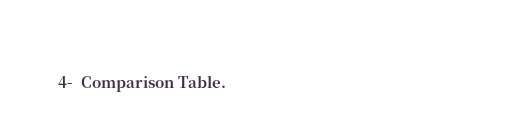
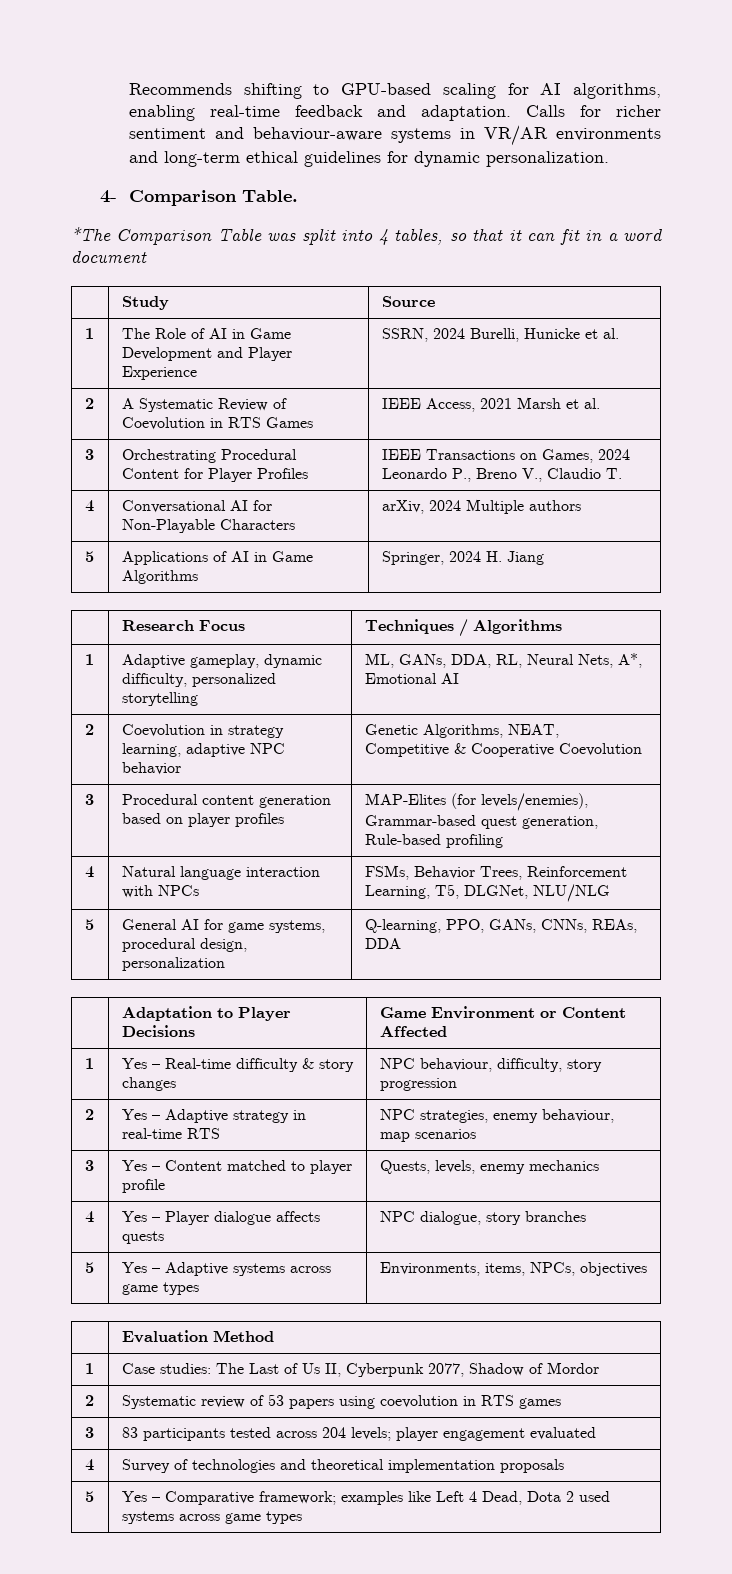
+ Recommends shifting to GPU-based scaling for AI algorithms, enabling real-time feedback and adaptation. Calls for richer sentiment and behaviour-aware systems in VR/AR environments and long-term ethical guidelines for dynamic personalization.
  4- Comparison Table.
+ *The Comparison Table was split into 4 tables, so that it can fit in a word document
+ | Study | Source
+ 1 | The Role of AI in Game Development and Player Experience | SSRN, 2024 Burelli, Hunicke et al.
+ 2 | A Systematic Review of Coevolution in RTS Games | IEEE Access, 2021 Marsh et al.
+ 3 | Orchestrating Procedural Content for Player Profiles | IEEE Transactions on Games, 2024 Leonardo P., Breno V., Claudio T.
+ 4 | Conversational AI for Non-Playable Characters | arXiv, 2024 Multiple authors
+ 5 | Applications of AI in Game Algorithms | Springer, 2024 H. Jiang
+ | Research Focus | Techniques / Algorithms
+ 1 | Adaptive gameplay, dynamic difficulty, personalized storytelling | ML, GANs, DDA, RL, Neural Nets, A*, Emotional AI
+ 2 | Coevolution in strategy learning, adaptive NPC behavior | Genetic Algorithms, NEAT, Competitive & Cooperative Coevolution
+ 3 | Procedural content generation based on player profiles | MAP-Elites (for levels/enemies), Grammar-based quest generation, Rule-based profiling
+ 4 | Natural language interaction with NPCs | FSMs, Behavior Trees, Reinforcement Learning, T5, DLGNet, NLU/NLG
+ 5 | General AI for game systems, procedural design, personalization | Q-learning, PPO, GANs, CNNs, REAs, DDA
+ | Adaptation to Player Decisions | Game Environment or Content Affected
+ 1 | Yes – Real-time difficulty & story changes | NPC behaviour, difficulty, story progression
+ 2 | Yes – Adaptive strategy in real-time RTS | NPC strategies, enemy behaviour, map scenarios
+ 3 | Yes – Content matched to player profile | Quests, levels, enemy mechanics
+ 4 | Yes – Player dialogue affects quests | NPC dialogue, story branches
+ 5 | Yes – Adaptive systems across game types | Environments, items, NPCs, objectives
+ | Evaluation Method
+ 1 | Case studies: The Last of Us II, Cyberpunk 2077, Shadow of Mordor
+ 2 | Systematic review of 53 papers using coevolution in RTS games
+ 3 | 83 participants tested across 204 levels; player engagement evaluated
+ 4 | Survey of technologies and theoretical implementation proposals
+ 5 | Yes – Comparative framework; examples like Left 4 Dead, Dota 2 used systems across game types

